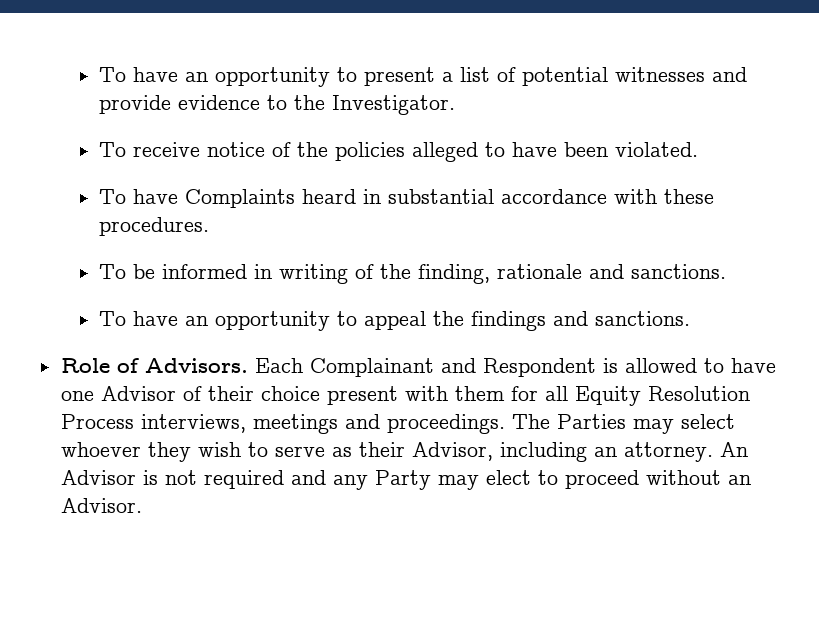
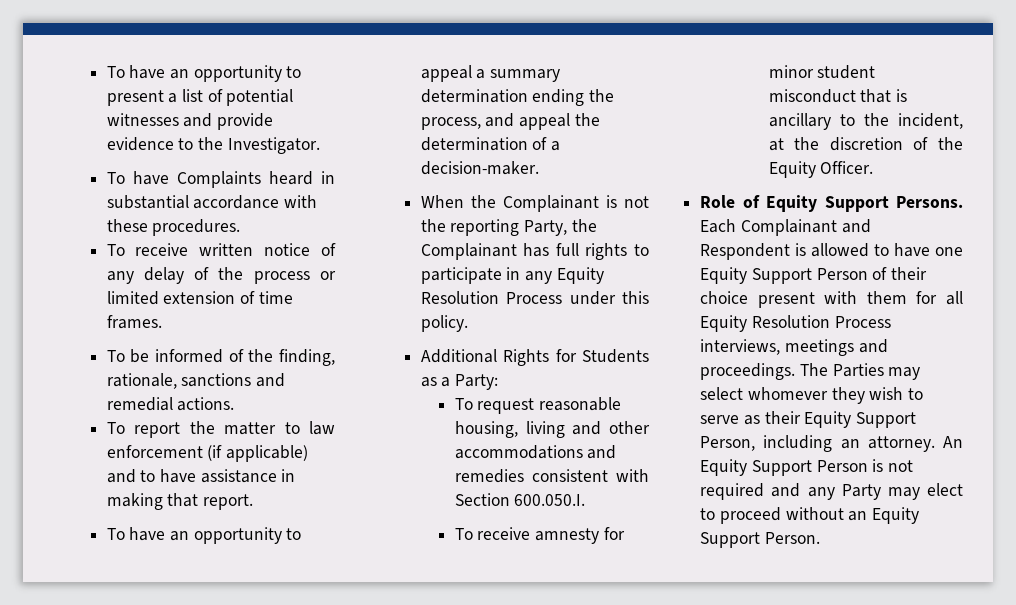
- To receive notice of the policies alleged to have been violated.
+ To receive written notice of any delay of the process or limited extension of time frames.
- To be informed in writing of the finding, rationale and sanctions.
+ To be informed of the finding, rationale, sanctions and remedial actions.
+ To report the matter to law enforcement (if applicable) and to have assistance in making that report.
- To have an opportunity to appeal the findings and sanctions.
+ To have an opportunity to appeal a summary determination ending the process, and appeal the determination of a decision-maker.
+ When the Complainant is not the reporting Party, the Complainant has full rights to participate in any Equity Resolution Process under this policy.
+ Additional Rights for Students as a Party:
+ To request reasonable housing, living and other accommodations and remedies consistent with Section 600.050.I.
+ To receive amnesty for minor student misconduct that is ancillary to the incident, at the discretion of the Equity Officer.
- Role of Advisors.
+ Role of Equity Support Persons.
- Each Complainant and Respondent is allowed to have one Advisor of their choice present with them for all Equity Resolution Process interviews, meetings and proceedings.
+ Each Complainant and Respondent is allowed to have one Equity Support Person of their choice present with them for all Equity Resolution Process interviews, meetings and proceedings.
- The Parties may select whoever they wish to serve as their Advisor, including an attorney.
+ The Parties may select whomever they wish to serve as their Equity Support Person, including an attorney.
- An Advisor is not required and any Party may elect to proceed without an Advisor.
+ An Equity Support Person is not required and any Party may elect to proceed without an Equity Support Person.

